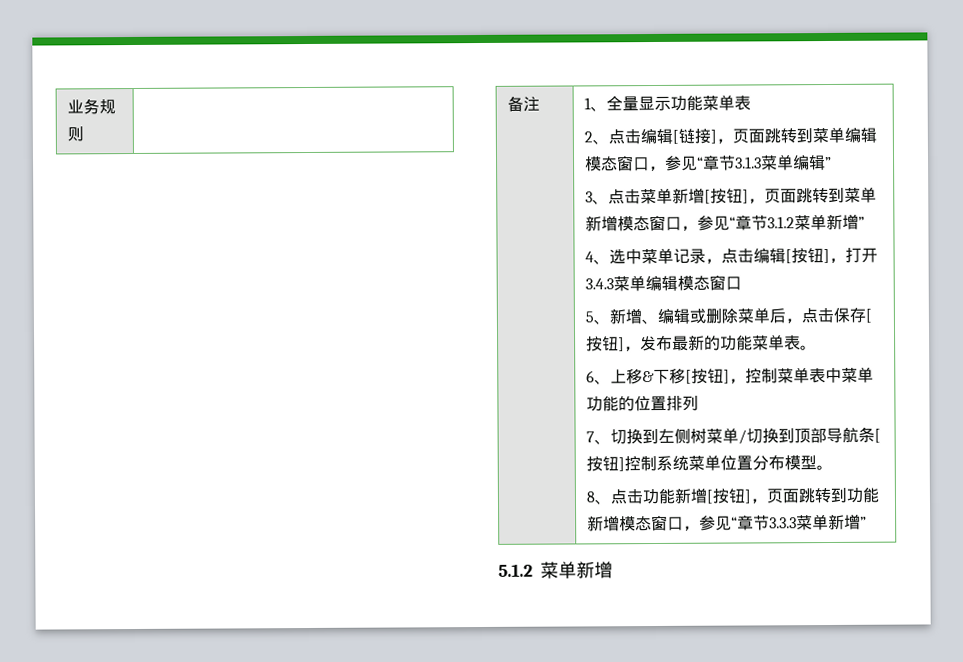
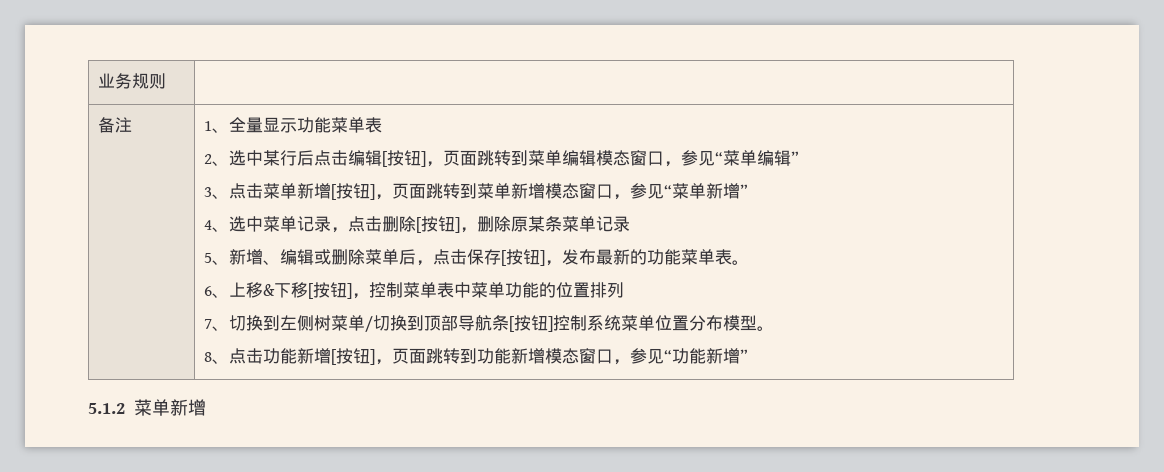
- 2、点击编辑[链接]，页面跳转到菜单编辑模态窗口，参见“章节3.1.3菜单编辑”
+ 2、选中某行后点击编辑[按钮]，页面跳转到菜单编辑模态窗口，参见“菜单编辑”
- 3、点击菜单新增[按钮]，页面跳转到菜单新增模态窗口，参见“章节3.1.2菜单新增”
+ 3、点击菜单新增[按钮]，页面跳转到菜单新增模态窗口，参见“菜单新增”
- 4、选中菜单记录，点击编辑[按钮]，打开3.4.3菜单编辑模态窗口
+ 4、选中菜单记录，点击删除[按钮]，删除原某条菜单记录
- 8、点击功能新增[按钮]，页面跳转到功能新增模态窗口，参见“章节3.3.3菜单新增”
+ 8、点击功能新增[按钮]，页面跳转到功能新增模态窗口，参见“功能新增”

